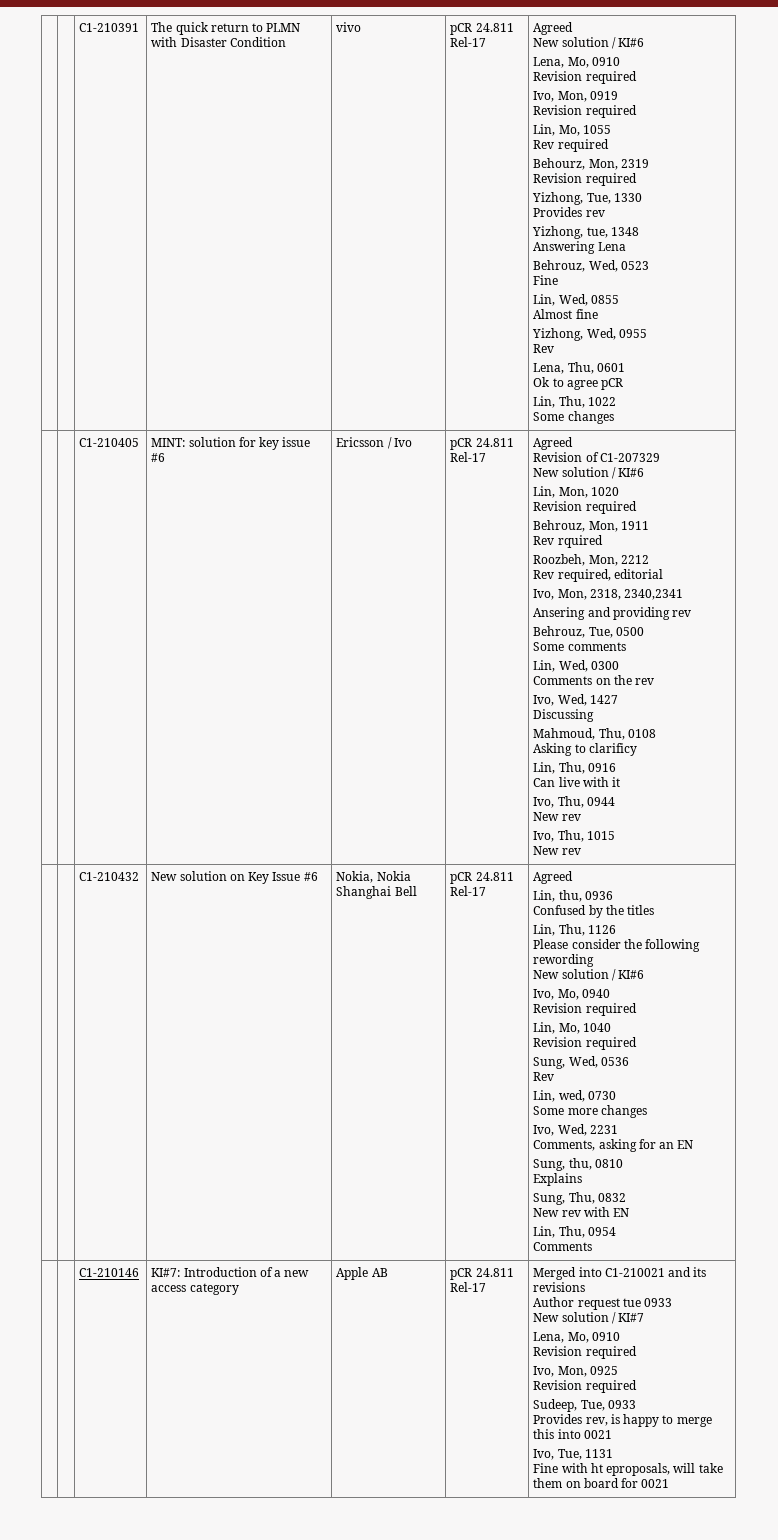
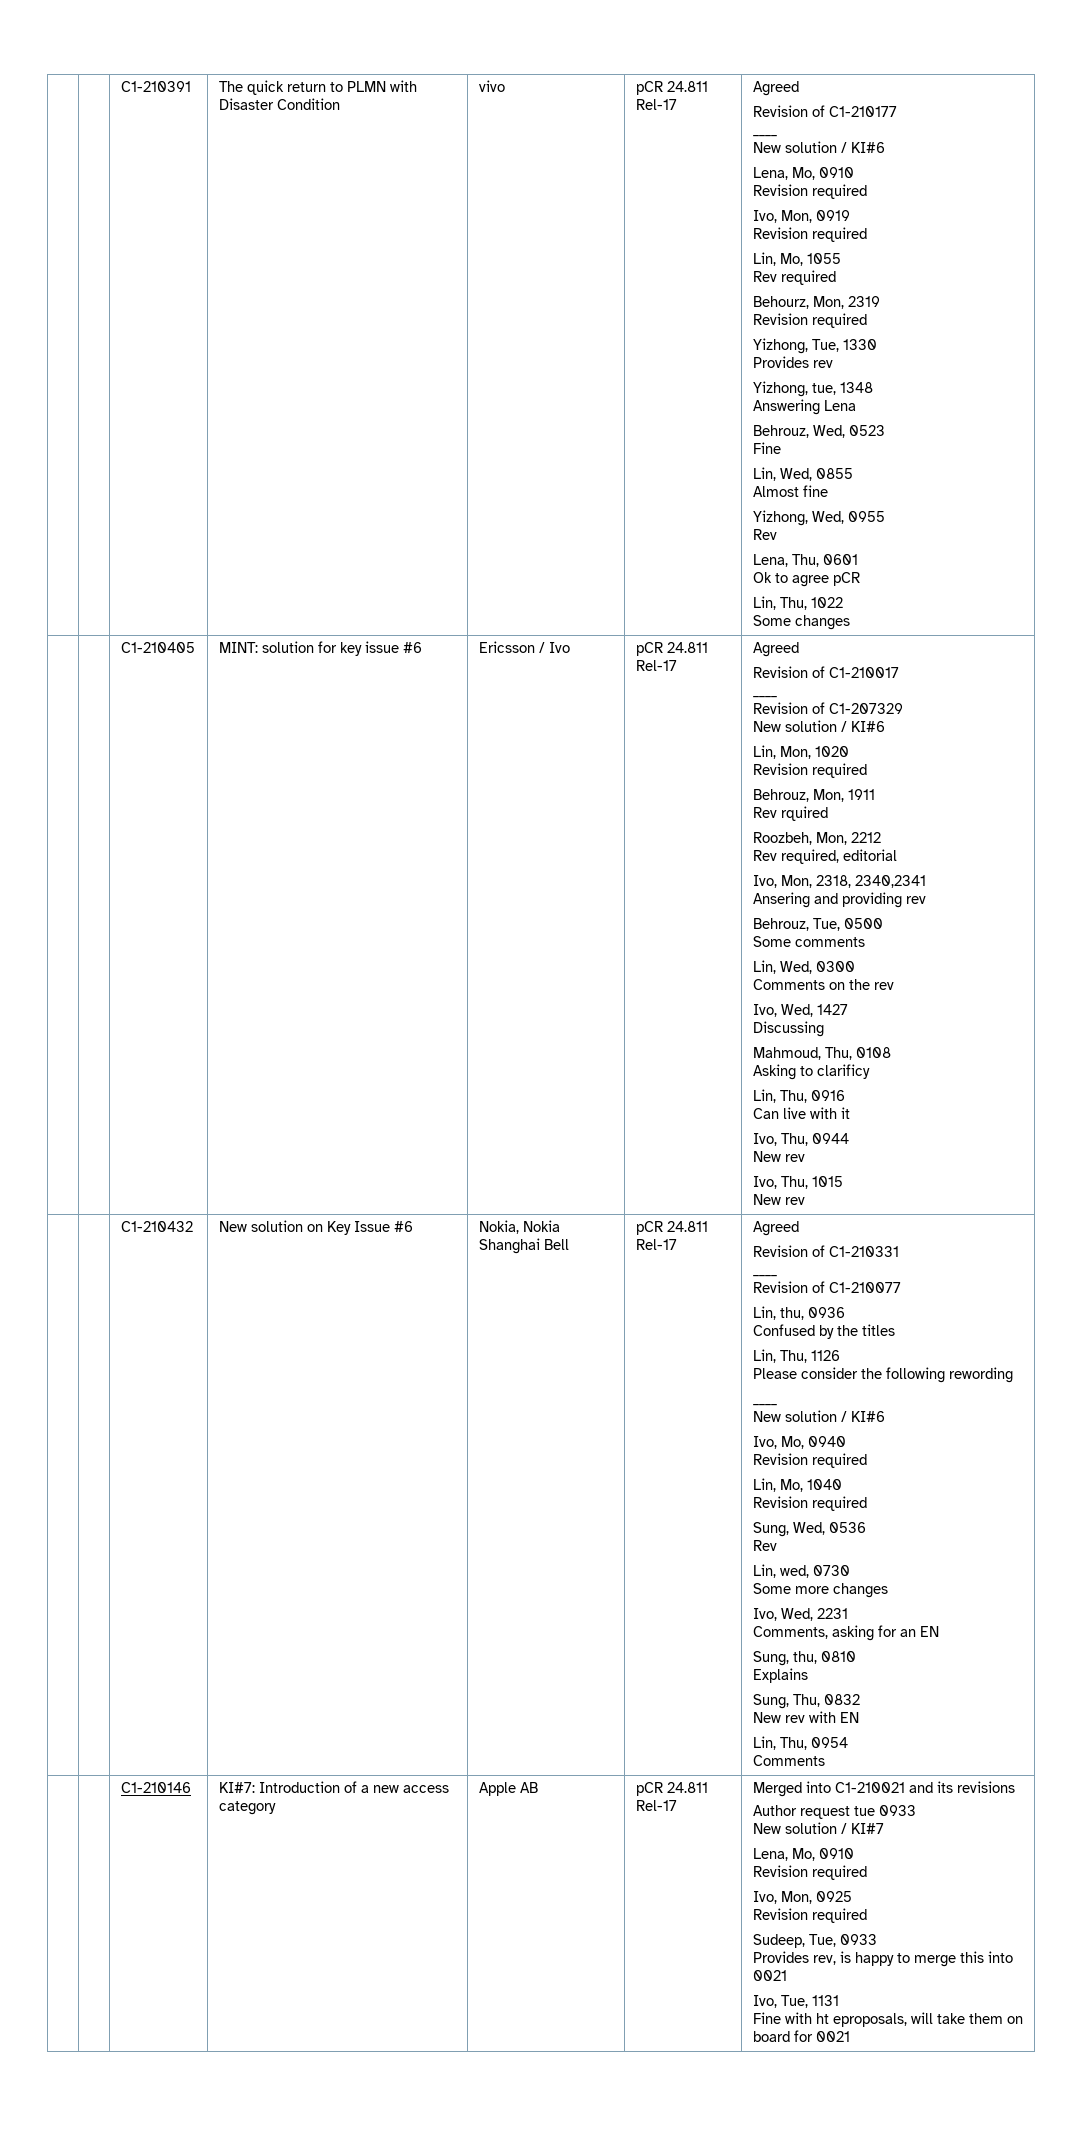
+ Revision of C1-210177
+ ____
+ Revision of C1-210017
+ ____
+ Revision of C1-210331
+ ____
+ Revision of C1-210077
  Please consider the following rewording
+ ____

